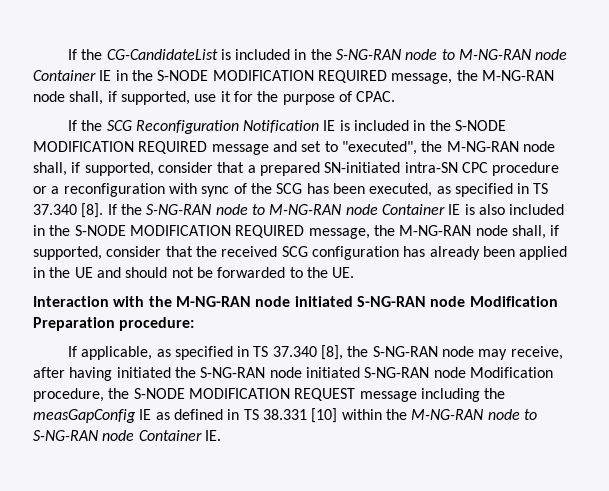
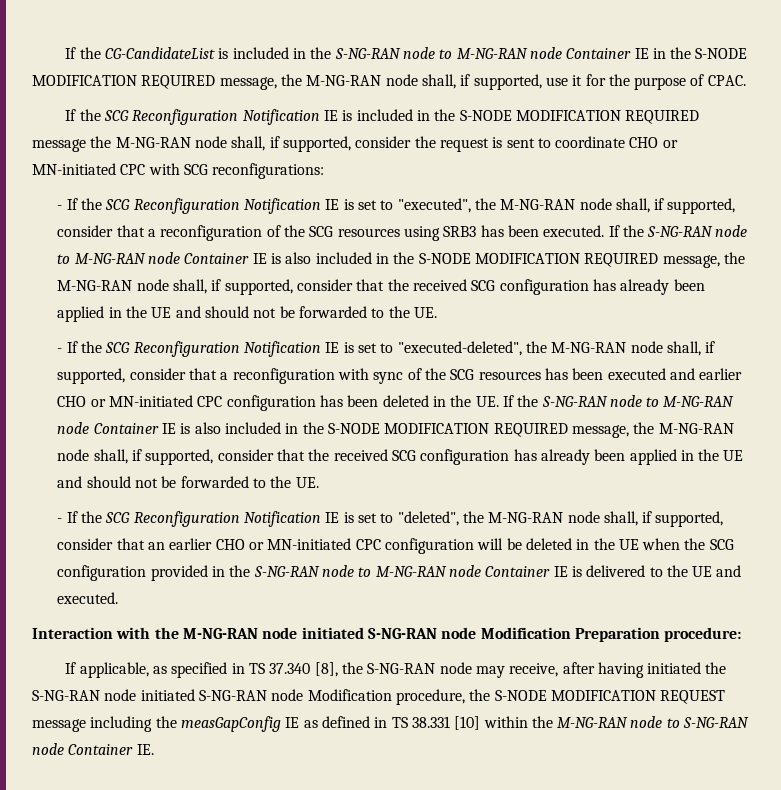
- If the SCG Reconfiguration Notification IE is included in the S-NODE MODIFICATION REQUIRED message and set to "executed", the M-NG-RAN node shall, if supported, consider that a prepared SN-initiated intra-SN CPC procedure or a reconfiguration with sync of the SCG has been executed, as specified in TS 37.340 [8].
+ If the SCG Reconfiguration Notification IE is included in the S-NODE MODIFICATION REQUIRED message the M-NG-RAN node shall, if supported, consider the request is sent to coordinate CHO or MN-initiated CPC with SCG reconfigurations:
+ - If the SCG Reconfiguration Notification IE is set to "executed", the M-NG-RAN node shall, if supported, consider that a reconfiguration of the SCG resources using SRB3 has been executed.
+ - If the SCG Reconfiguration Notification IE is set to "executed-deleted", the M-NG-RAN node shall, if supported, consider that a reconfiguration with sync of the SCG resources has been executed and earlier CHO or MN-initiated CPC configuration has been deleted in the UE. If the S-NG-RAN node to M-NG-RAN node Container IE is also included in the S-NODE MODIFICATION REQUIRED message, the M-NG-RAN node shall, if supported, consider that the received SCG configuration has already been applied in the UE and should not be forwarded to the UE.
+ - If the SCG Reconfiguration Notification IE is set to "deleted", the M-NG-RAN node shall, if supported, consider that an earlier CHO or MN-initiated CPC configuration will be deleted in the UE when the SCG configuration provided in the S-NG-RAN node to M-NG-RAN node Container IE is delivered to the UE and executed.

